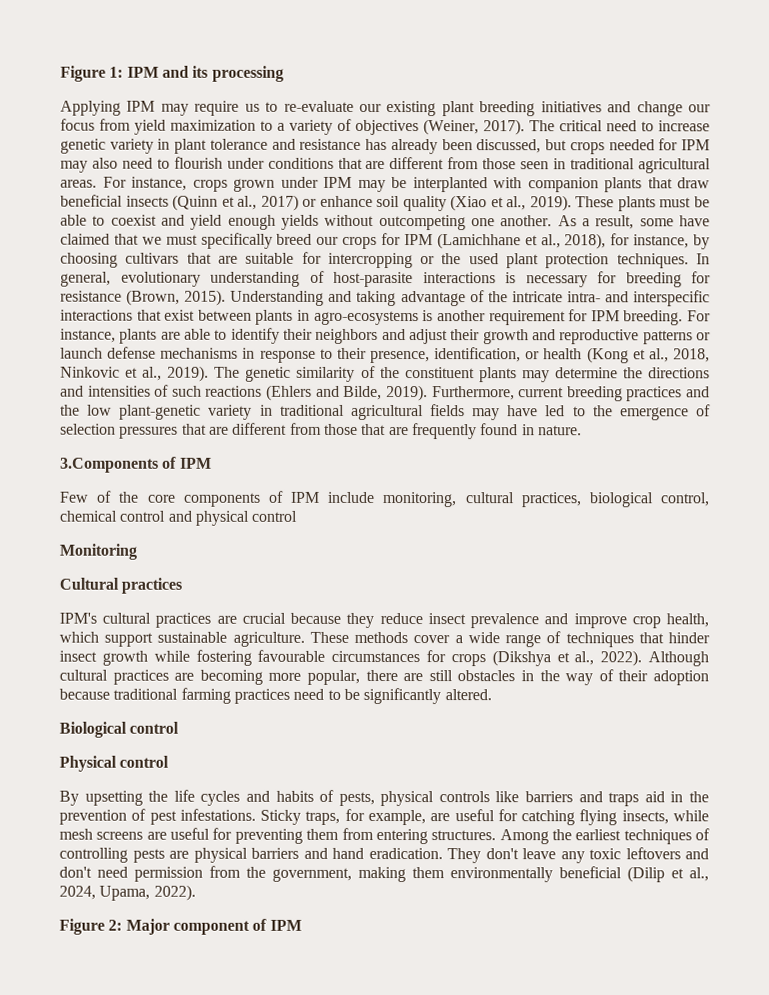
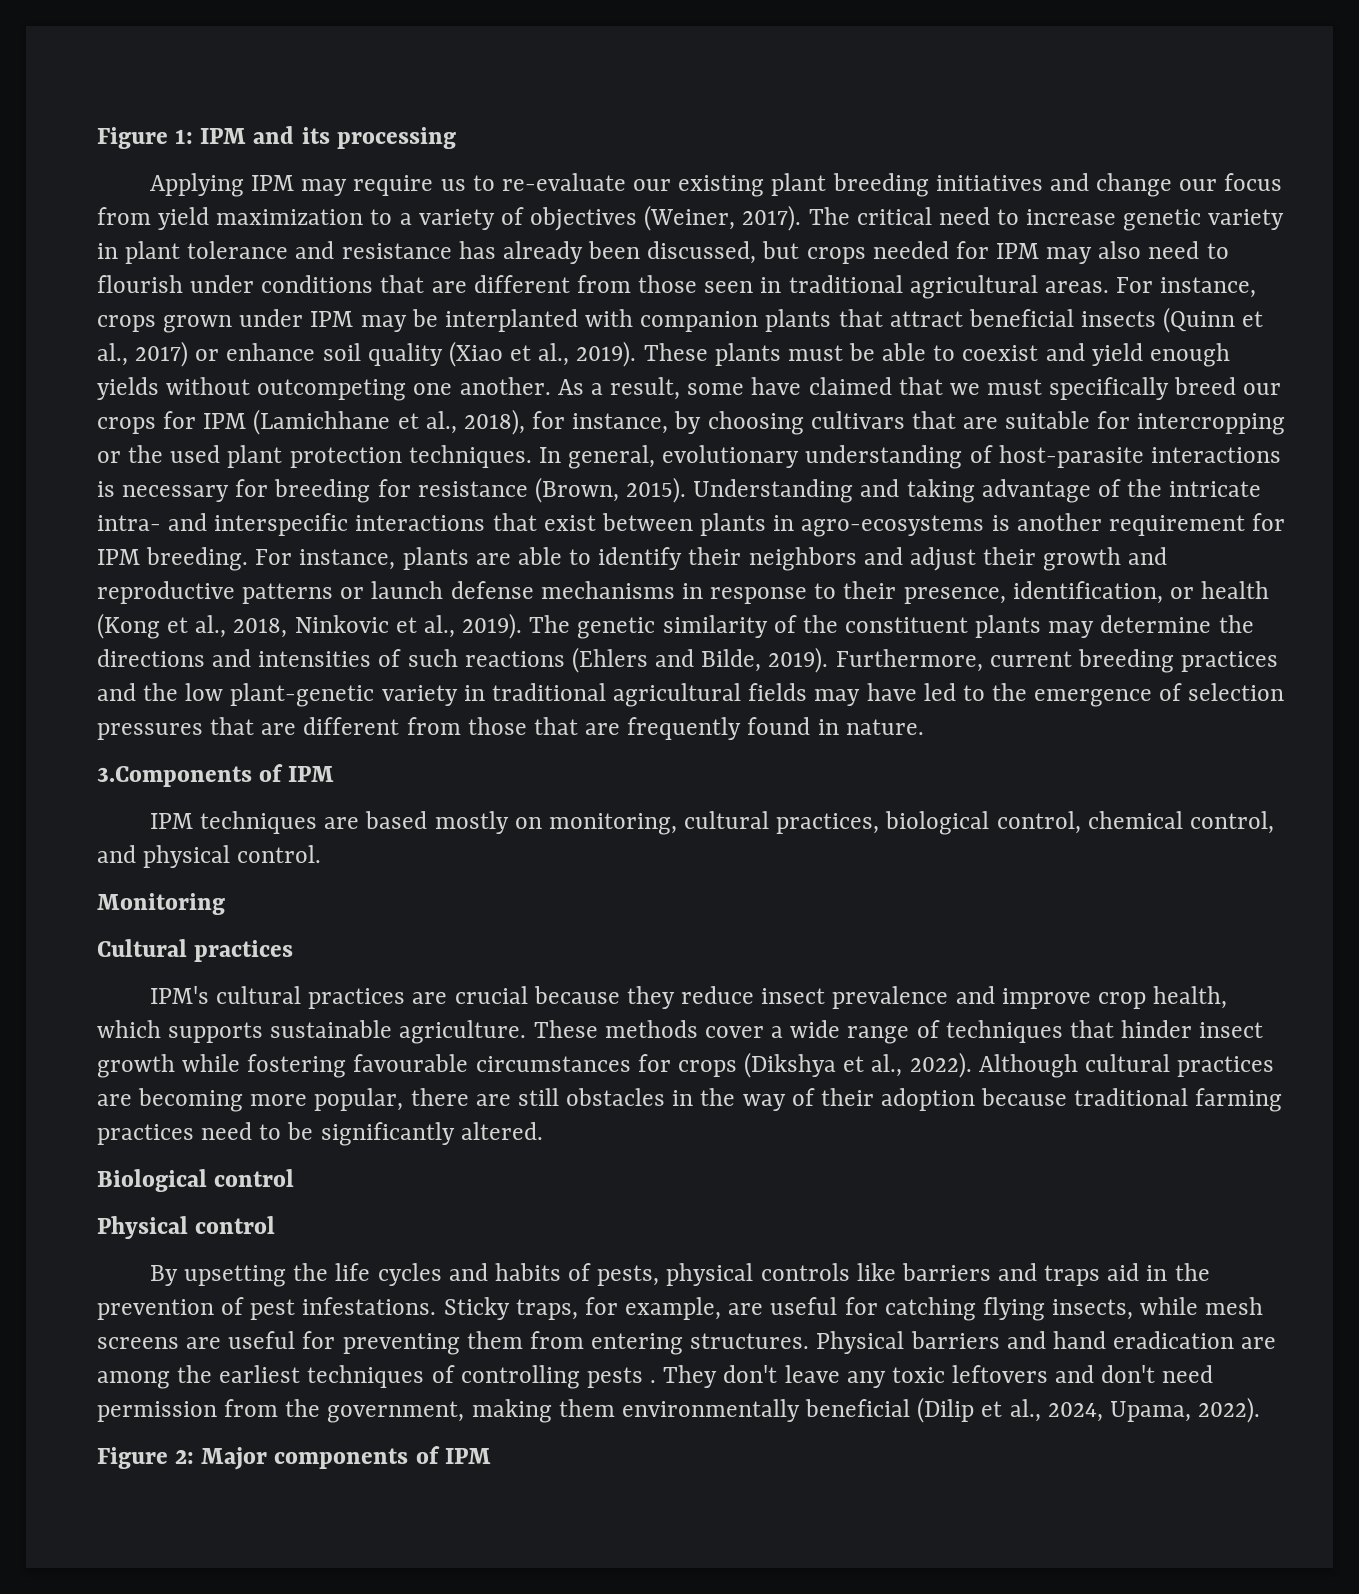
- For instance, crops grown under IPM may be interplanted with companion plants that draw beneficial insects (Quinn et al., 2017) or enhance soil quality (Xiao et al., 2019).
+ For instance, crops grown under IPM may be interplanted with companion plants that attract beneficial insects (Quinn et al., 2017) or enhance soil quality (Xiao et al., 2019).
- Few of the core components of IPM include monitoring, cultural practices, biological control, chemical control and physical control
+ IPM techniques are based mostly on monitoring, cultural practices, biological control, chemical control, and physical control.
- IPM's cultural practices are crucial because they reduce insect prevalence and improve crop health, which support sustainable agriculture.
+ IPM's cultural practices are crucial because they reduce insect prevalence and improve crop health, which supports sustainable agriculture.
- Among the earliest techniques of controlling pests are physical barriers and hand eradication.
+ Physical barriers and hand eradication are among the earliest techniques of controlling pests .
- Figure 2: Major component of IPM
+ Figure 2: Major components of IPM

